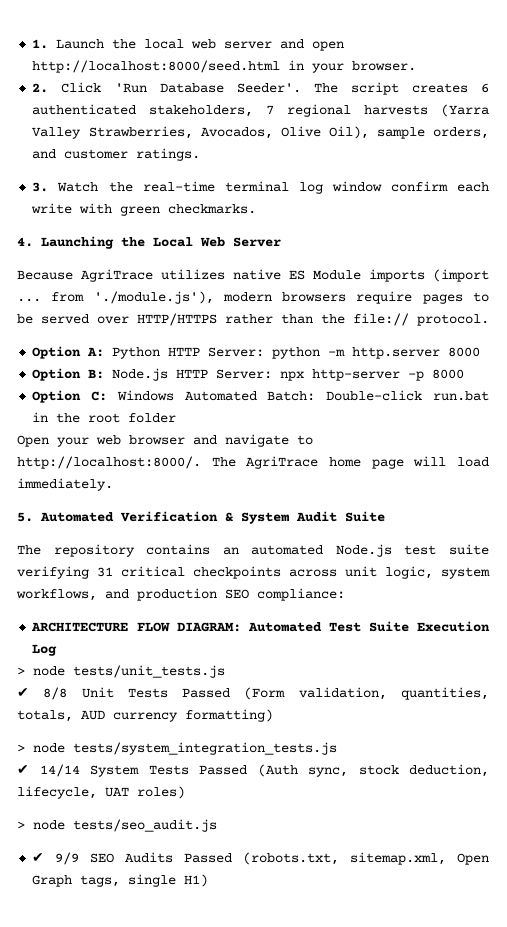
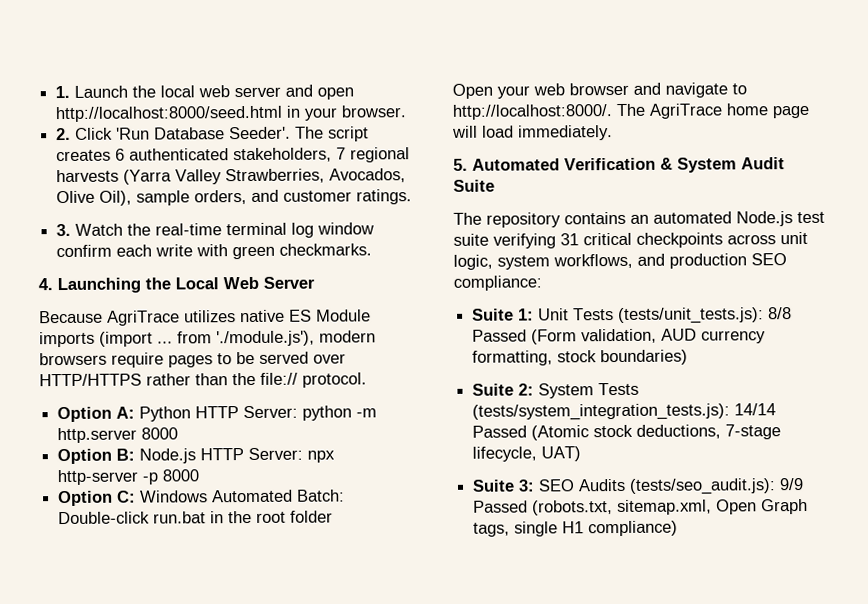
- ARCHITECTURE FLOW DIAGRAM: Automated Test Suite Execution Log
- > node tests/unit_tests.js
- ✔ 8/8 Unit Tests Passed (Form validation, quantities, totals, AUD currency formatting)
- > node tests/system_integration_tests.js
- ✔ 14/14 System Tests Passed (Auth sync, stock deduction, lifecycle, UAT roles)
- > node tests/seo_audit.js
- ✔ 9/9 SEO Audits Passed (robots.txt, sitemap.xml, Open Graph tags, single H1)
+ Suite 1: Unit Tests (tests/unit_tests.js): 8/8 Passed (Form validation, AUD currency formatting, stock boundaries)
+ Suite 2: System Tests (tests/system_integration_tests.js): 14/14 Passed (Atomic stock deductions, 7-stage lifecycle, UAT)
+ Suite 3: SEO Audits (tests/seo_audit.js): 9/9 Passed (robots.txt, sitemap.xml, Open Graph tags, single H1 compliance)

